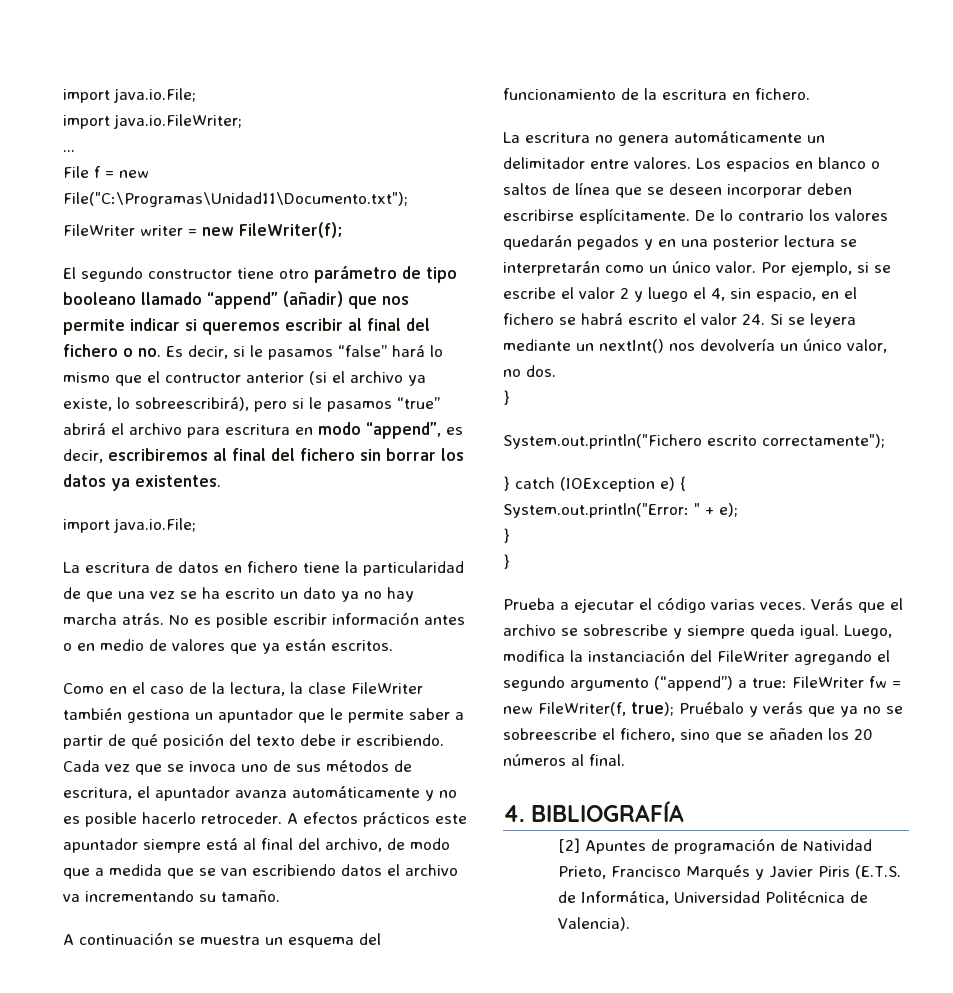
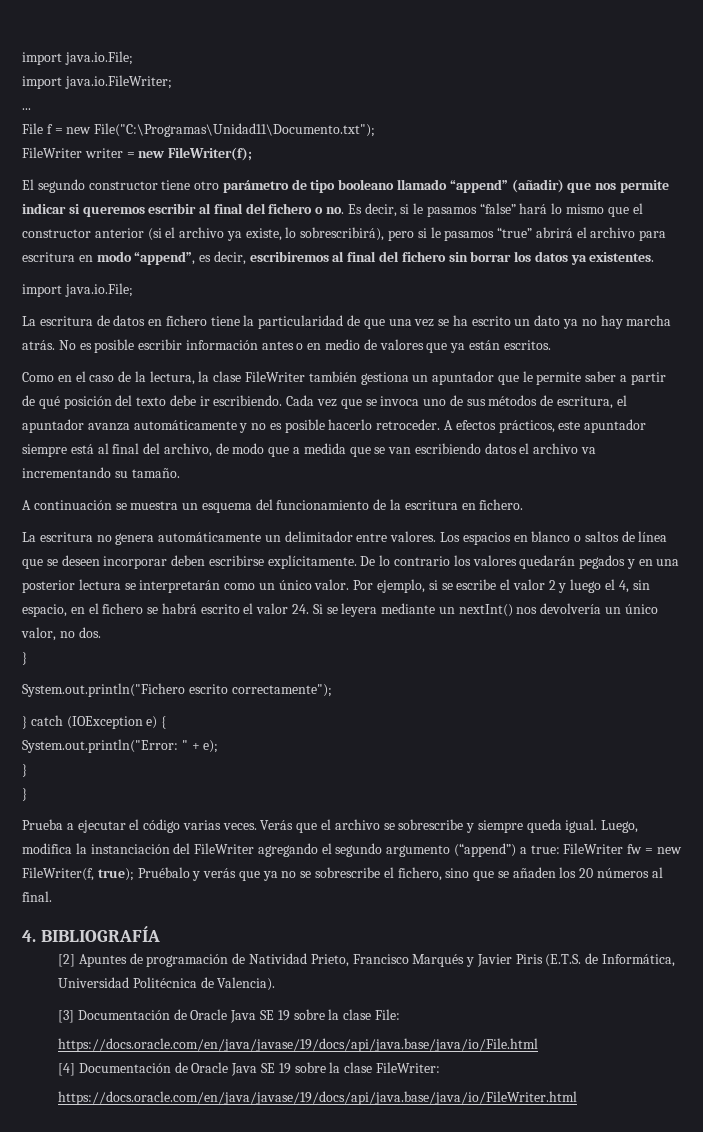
- El segundo constructor tiene otro parámetro de tipo booleano llamado “append” (añadir) que nos permite indicar si queremos escribir al final del fichero o no. Es decir, si le pasamos “false” hará lo mismo que el contructor anterior (si el archivo ya existe, lo sobreescribirá), pero si le pasamos “true” abrirá el archivo para escritura en modo “append”, es decir, escribiremos al final del fichero sin borrar los datos ya existentes.
+ El segundo constructor tiene otro parámetro de tipo booleano llamado “append” (añadir) que nos permite indicar si queremos escribir al final del fichero o no. Es decir, si le pasamos “false” hará lo mismo que el constructor anterior (si el archivo ya existe, lo sobrescribirá), pero si le pasamos “true” abrirá el archivo para escritura en modo “append”, es decir, escribiremos al final del fichero sin borrar los datos ya existentes.
- A efectos prácticos este apuntador siempre está al final del archivo, de modo que a medida que se van escribiendo datos el archivo va incrementando su tamaño.
+ A efectos prácticos, este apuntador siempre está al final del archivo, de modo que a medida que se van escribiendo datos el archivo va incrementando su tamaño.
- Los espacios en blanco o saltos de línea que se deseen incorporar deben escribirse esplícitamente.
+ Los espacios en blanco o saltos de línea que se deseen incorporar deben escribirse explícitamente.
- Luego, modifica la instanciación del FileWriter agregando el segundo argumento (“append”) a true: FileWriter fw = new FileWriter(f, true); Pruébalo y verás que ya no se sobreescribe el fichero, sino que se añaden los 20 números al final.
+ Luego, modifica la instanciación del FileWriter agregando el segundo argumento (“append”) a true: FileWriter fw = new FileWriter(f, true); Pruébalo y verás que ya no se sobrescribe el fichero, sino que se añaden los 20 números al final.
+ [3] Documentación de Oracle Java SE 19 sobre la clase File:
+ https://docs.oracle.com/en/java/javase/19/docs/api/java.base/java/io/File.html
+ [4] Documentación de Oracle Java SE 19 sobre la clase FileWriter:
+ https://docs.oracle.com/en/java/javase/19/docs/api/java.base/java/io/FileWriter.html

